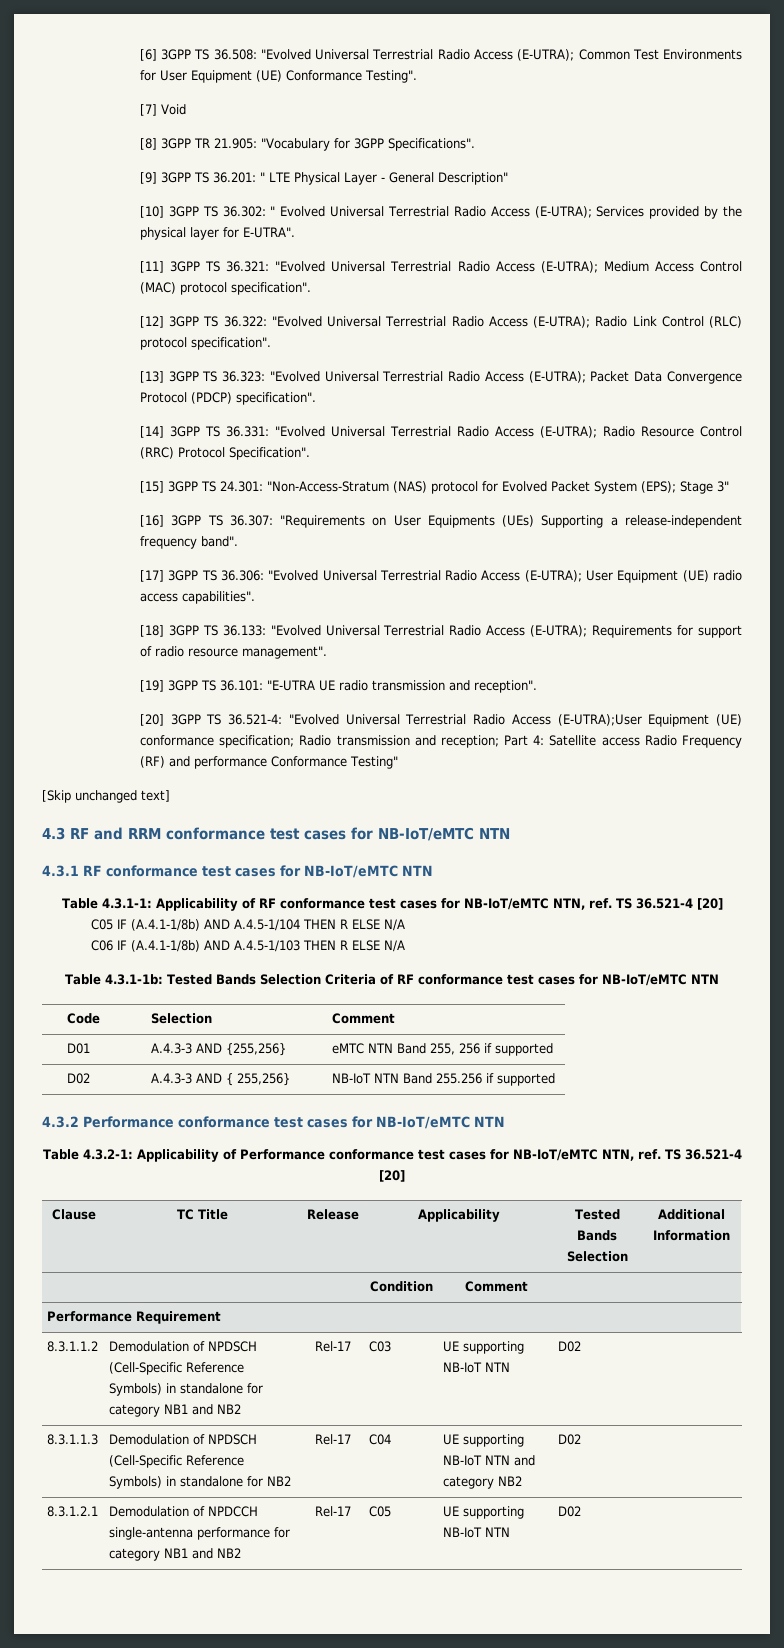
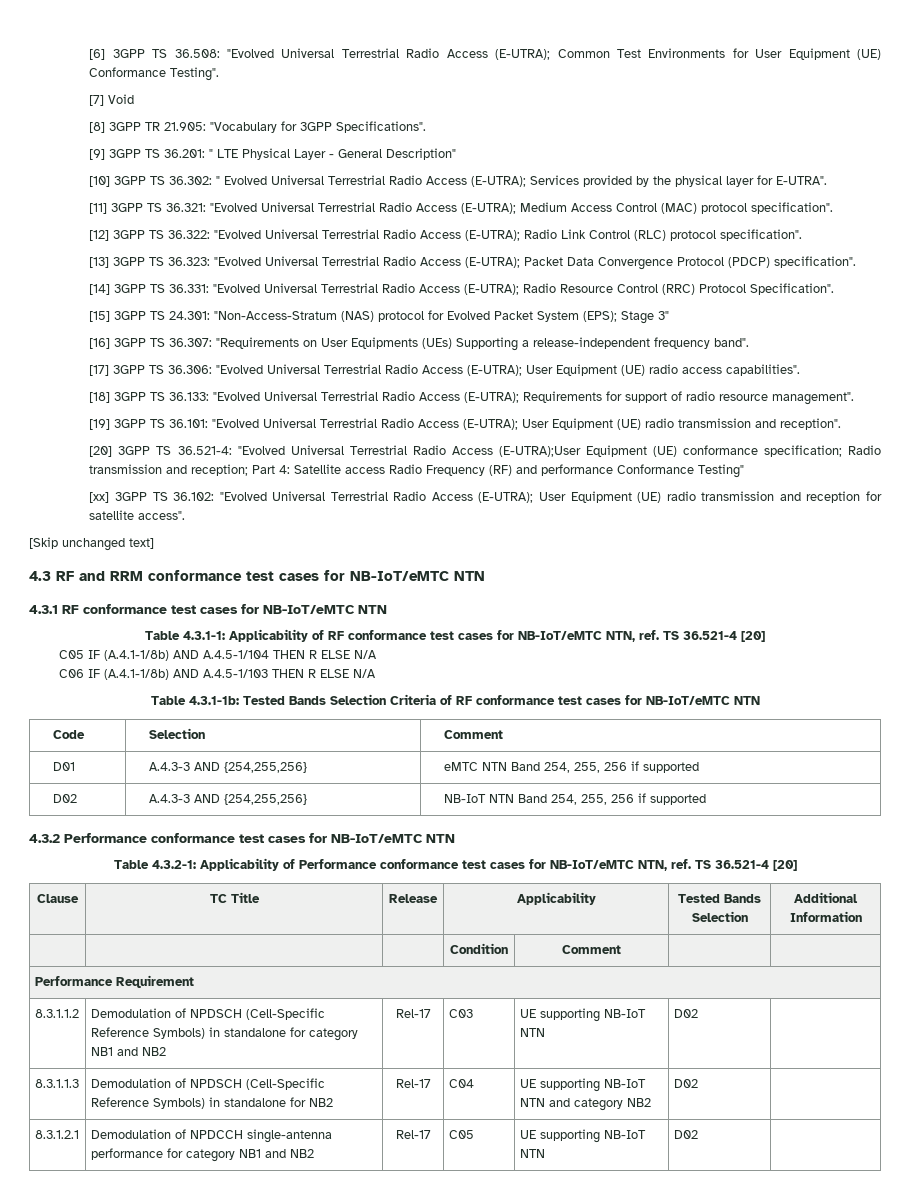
- [19] 3GPP TS 36.101: "E-UTRA UE radio transmission and reception".
+ [19] 3GPP TS 36.101: "Evolved Universal Terrestrial Radio Access (E-UTRA); User Equipment (UE) radio transmission and reception".
+ [xx] 3GPP TS 36.102: "Evolved Universal Terrestrial Radio Access (E-UTRA); User Equipment (UE) radio transmission and reception for satellite access".
- D01 | A.4.3-3 AND {255,256} | eMTC NTN Band 255, 256 if supported
+ D01 | A.4.3-3 AND {254,255,256} | eMTC NTN Band 254, 255, 256 if supported
- D02 | A.4.3-3 AND { 255,256} | NB-IoT NTN Band 255.256 if supported
+ D02 | A.4.3-3 AND {254,255,256} | NB-IoT NTN Band 254, 255, 256 if supported

